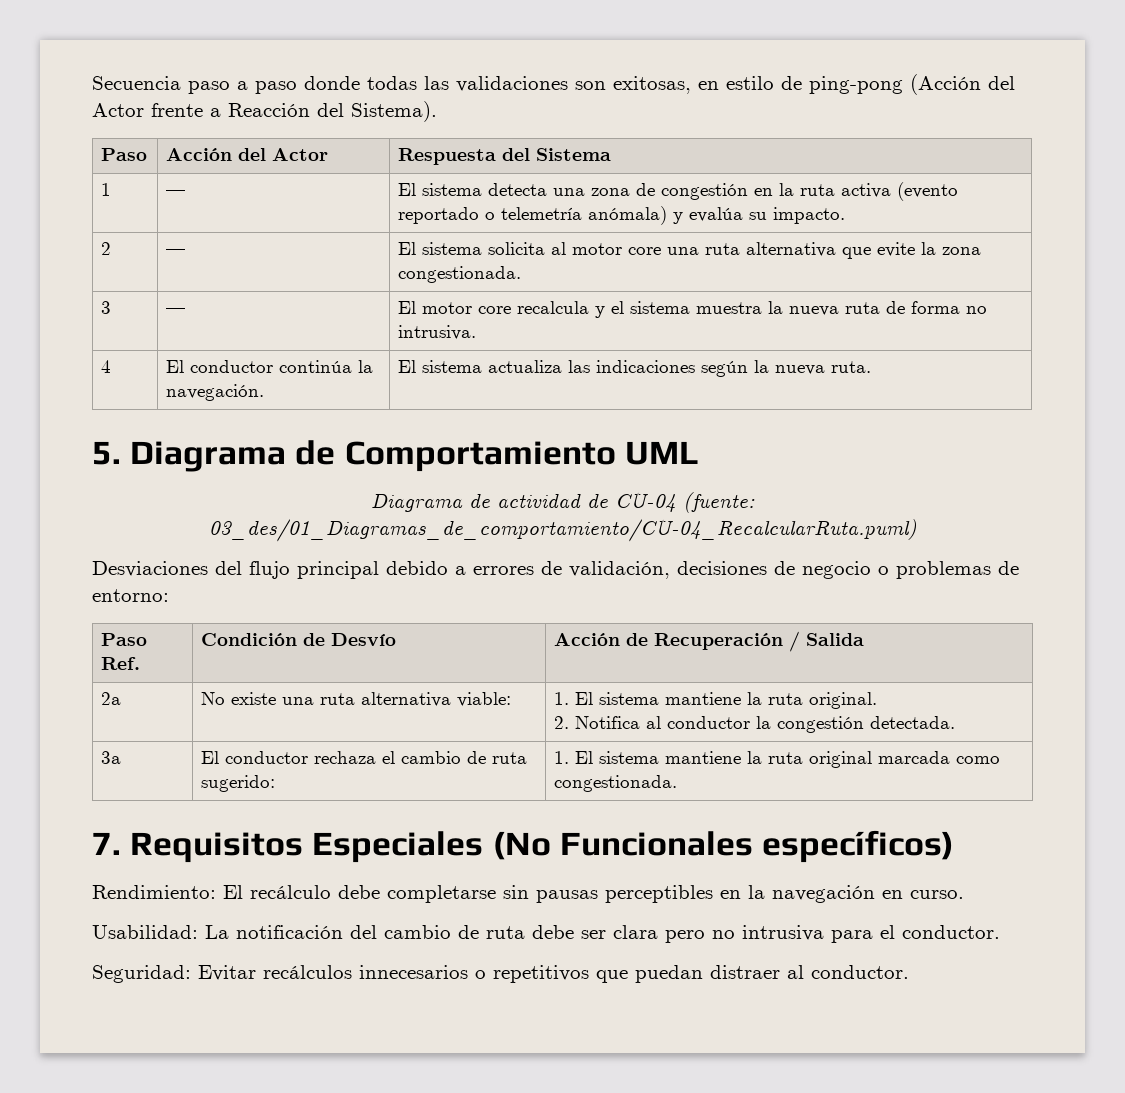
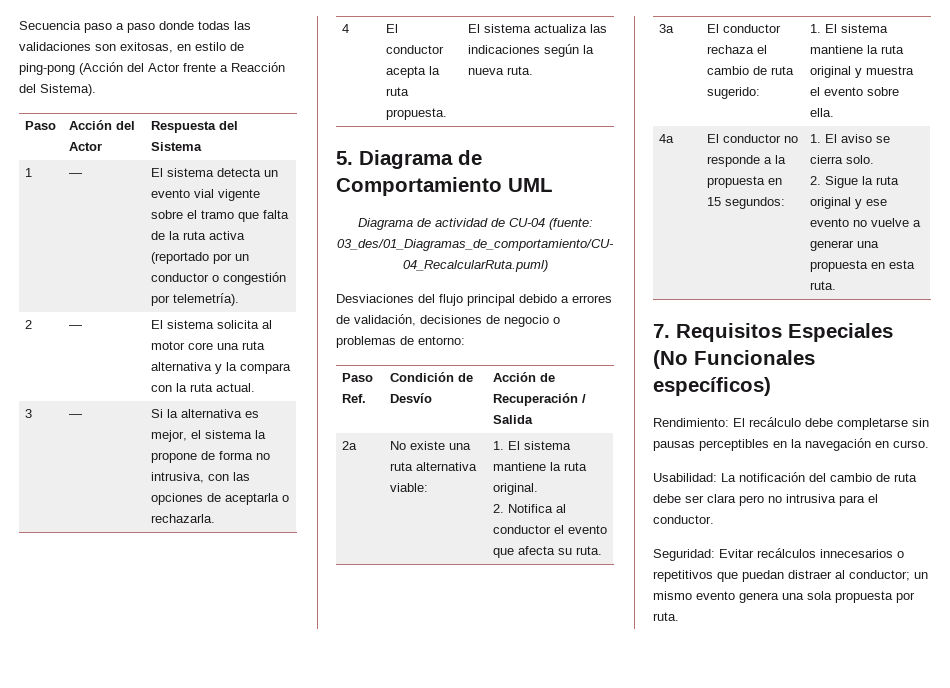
- 1 | — | El sistema detecta una zona de congestión en la ruta activa (evento reportado o telemetría anómala) y evalúa su impacto.
+ 1 | — | El sistema detecta un evento vial vigente sobre el tramo que falta de la ruta activa (reportado por un conductor o congestión por telemetría).
- 2 | — | El sistema solicita al motor core una ruta alternativa que evite la zona congestionada.
- 3 | — | El motor core recalcula y el sistema muestra la nueva ruta de forma no intrusiva.
+ 2 | — | El sistema solicita al motor core una ruta alternativa y la compara con la ruta actual.
+ 3 | — | Si la alternativa es mejor, el sistema la propone de forma no intrusiva, con las opciones de aceptarla o rechazarla.
- 4 | El conductor continúa la navegación. | El sistema actualiza las indicaciones según la nueva ruta.
+ 4 | El conductor acepta la ruta propuesta. | El sistema actualiza las indicaciones según la nueva ruta.
  2a | No existe una ruta alternativa viable: | 1. El sistema mantiene la ruta original.
- 2. Notifica al conductor la congestión detectada.
+ 2. Notifica al conductor el evento que afecta su ruta.
- 3a | El conductor rechaza el cambio de ruta sugerido: | 1. El sistema mantiene la ruta original marcada como congestionada.
+ 3a | El conductor rechaza el cambio de ruta sugerido: | 1. El sistema mantiene la ruta original y muestra el evento sobre ella.
+ 4a | El conductor no responde a la propuesta en 15 segundos: | 1. El aviso se cierra solo.
+ 2. Sigue la ruta original y ese evento no vuelve a generar una propuesta en esta ruta.
- Seguridad: Evitar recálculos innecesarios o repetitivos que puedan distraer al conductor.
+ Seguridad: Evitar recálculos innecesarios o repetitivos que puedan distraer al conductor; un mismo evento genera una sola propuesta por ruta.

